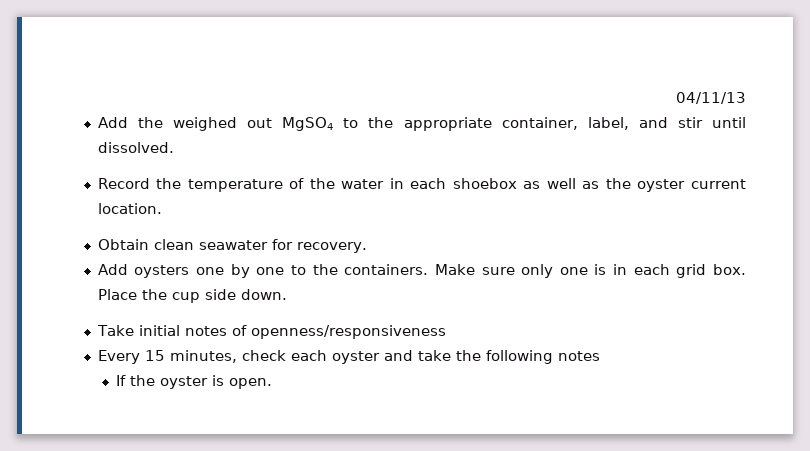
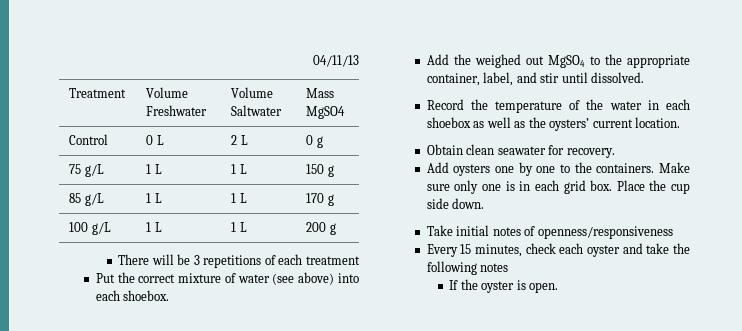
+ Treatment | Volume Freshwater | Volume Saltwater | Mass MgSO4
+ Control | 0 L | 2 L | 0 g
+ 75 g/L | 1 L | 1 L | 150 g
+ 85 g/L | 1 L | 1 L | 170 g
+ 100 g/L | 1 L | 1 L | 200 g
+ There will be 3 repetitions of each treatment
+ Put the correct mixture of water (see above) into each shoebox.
- Record the temperature of the water in each shoebox as well as the oyster current location.
+ Record the temperature of the water in each shoebox as well as the oysters’ current location.

